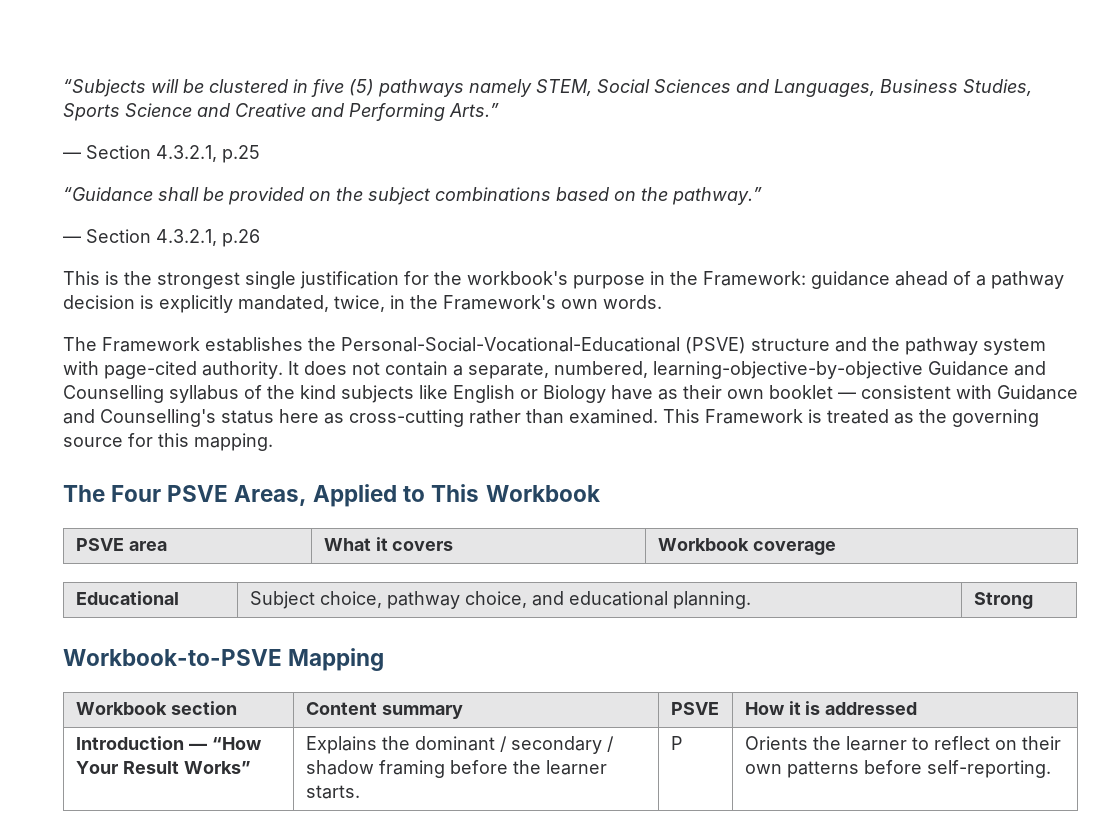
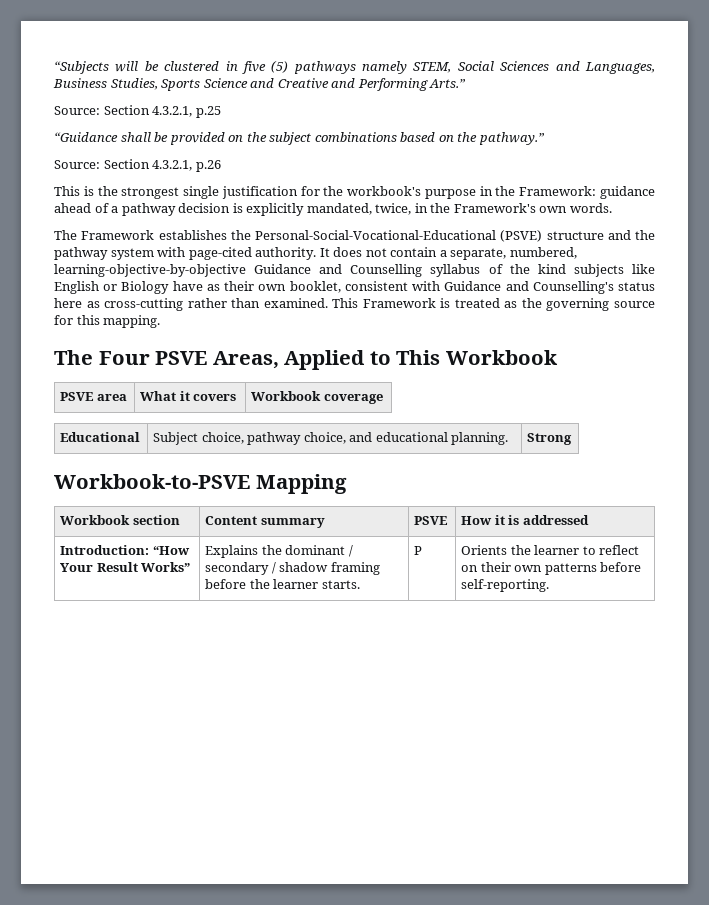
- — Section 4.3.2.1, p.25
+ Source: Section 4.3.2.1, p.25
- — Section 4.3.2.1, p.26
+ Source: Section 4.3.2.1, p.26
- It does not contain a separate, numbered, learning-objective-by-objective Guidance and Counselling syllabus of the kind subjects like English or Biology have as their own booklet — consistent with Guidance and Counselling's status here as cross-cutting rather than examined.
+ It does not contain a separate, numbered, learning-objective-by-objective Guidance and Counselling syllabus of the kind subjects like English or Biology have as their own booklet, consistent with Guidance and Counselling's status here as cross-cutting rather than examined.
- Introduction — “How Your Result Works” | Explains the dominant / secondary / shadow framing before the learner starts. | P | Orients the learner to reflect on their own patterns before self-reporting.
+ Introduction: “How Your Result Works” | Explains the dominant / secondary / shadow framing before the learner starts. | P | Orients the learner to reflect on their own patterns before self-reporting.

